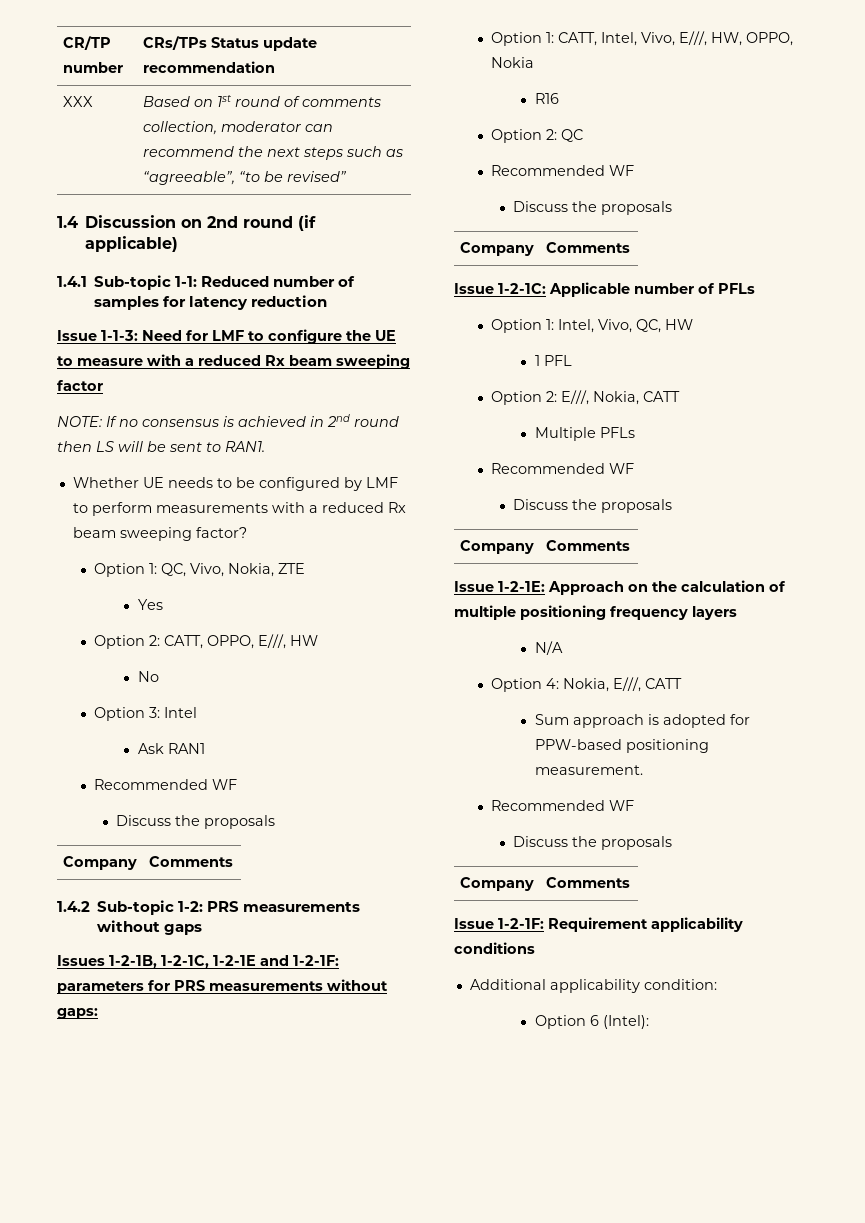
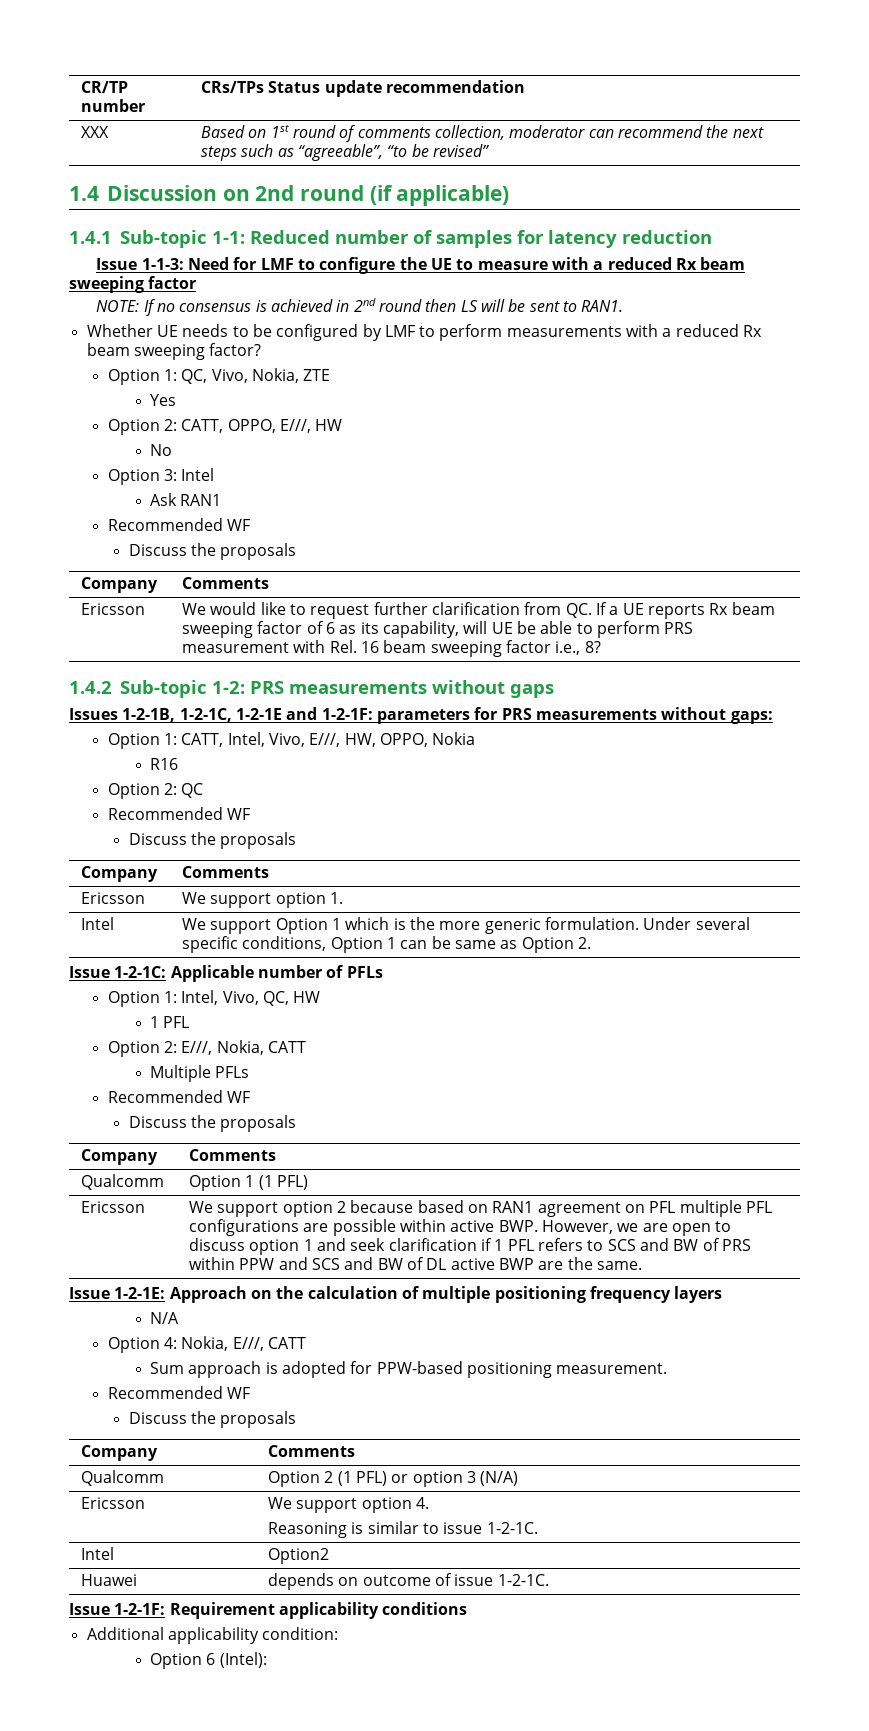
+ Ericsson | We would like to request further clarification from QC. If a UE reports Rx beam sweeping factor of 6 as its capability, will UE be able to perform PRS measurement with Rel. 16 beam sweeping factor i.e., 8?
+ Ericsson | We support option 1.
+ Intel | We support Option 1 which is the more generic formulation. Under several specific conditions, Option 1 can be same as Option 2.
+ Qualcomm | Option 1 (1 PFL)
+ Ericsson | We support option 2 because based on RAN1 agreement on PFL multiple PFL configurations are possible within active BWP. However, we are open to discuss option 1 and seek clarification if 1 PFL refers to SCS and BW of PRS within PPW and SCS and BW of DL active BWP are the same.
+ Qualcomm | Option 2 (1 PFL) or option 3 (N/A)
+ Ericsson | We support option 4.
+ Reasoning is similar to issue 1-2-1C.
+ Intel | Option2
+ Huawei | depends on outcome of issue 1-2-1C.

